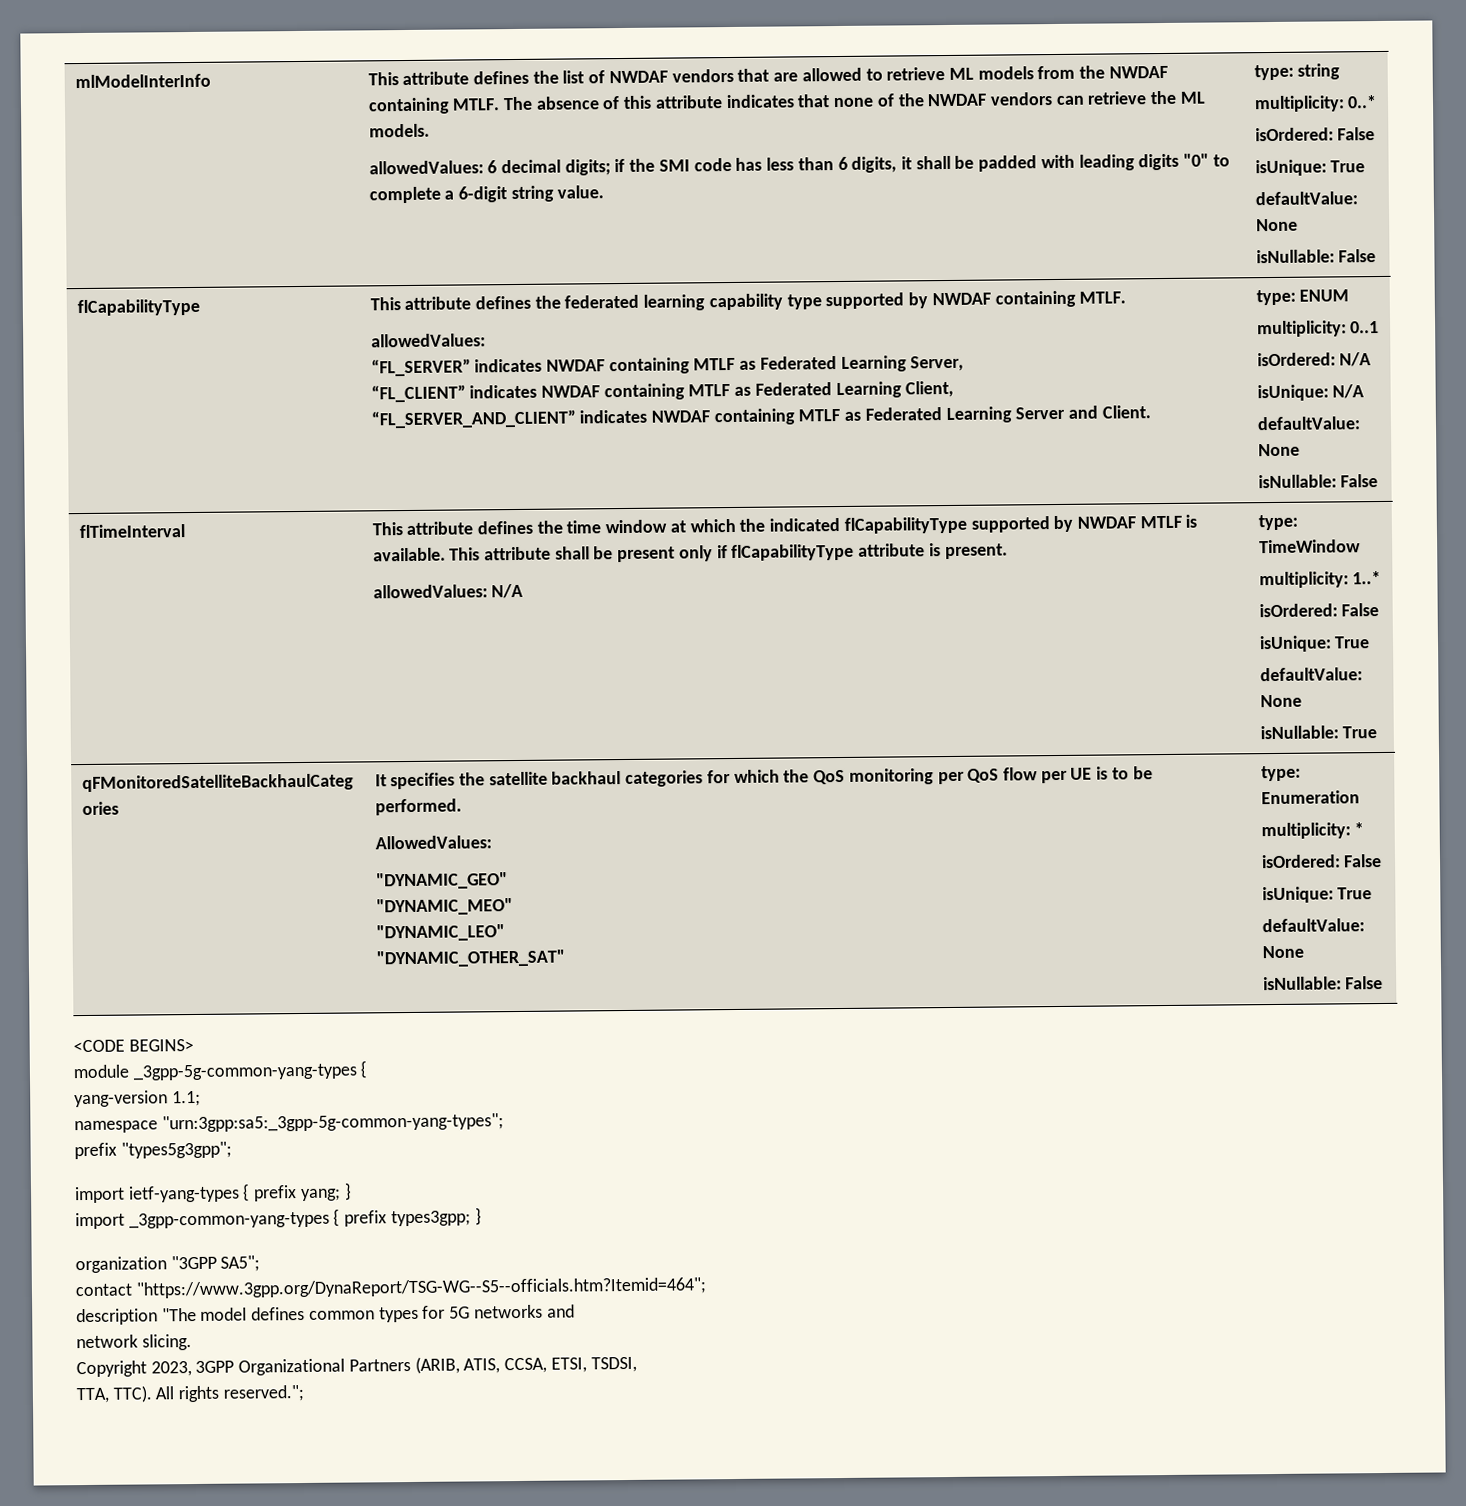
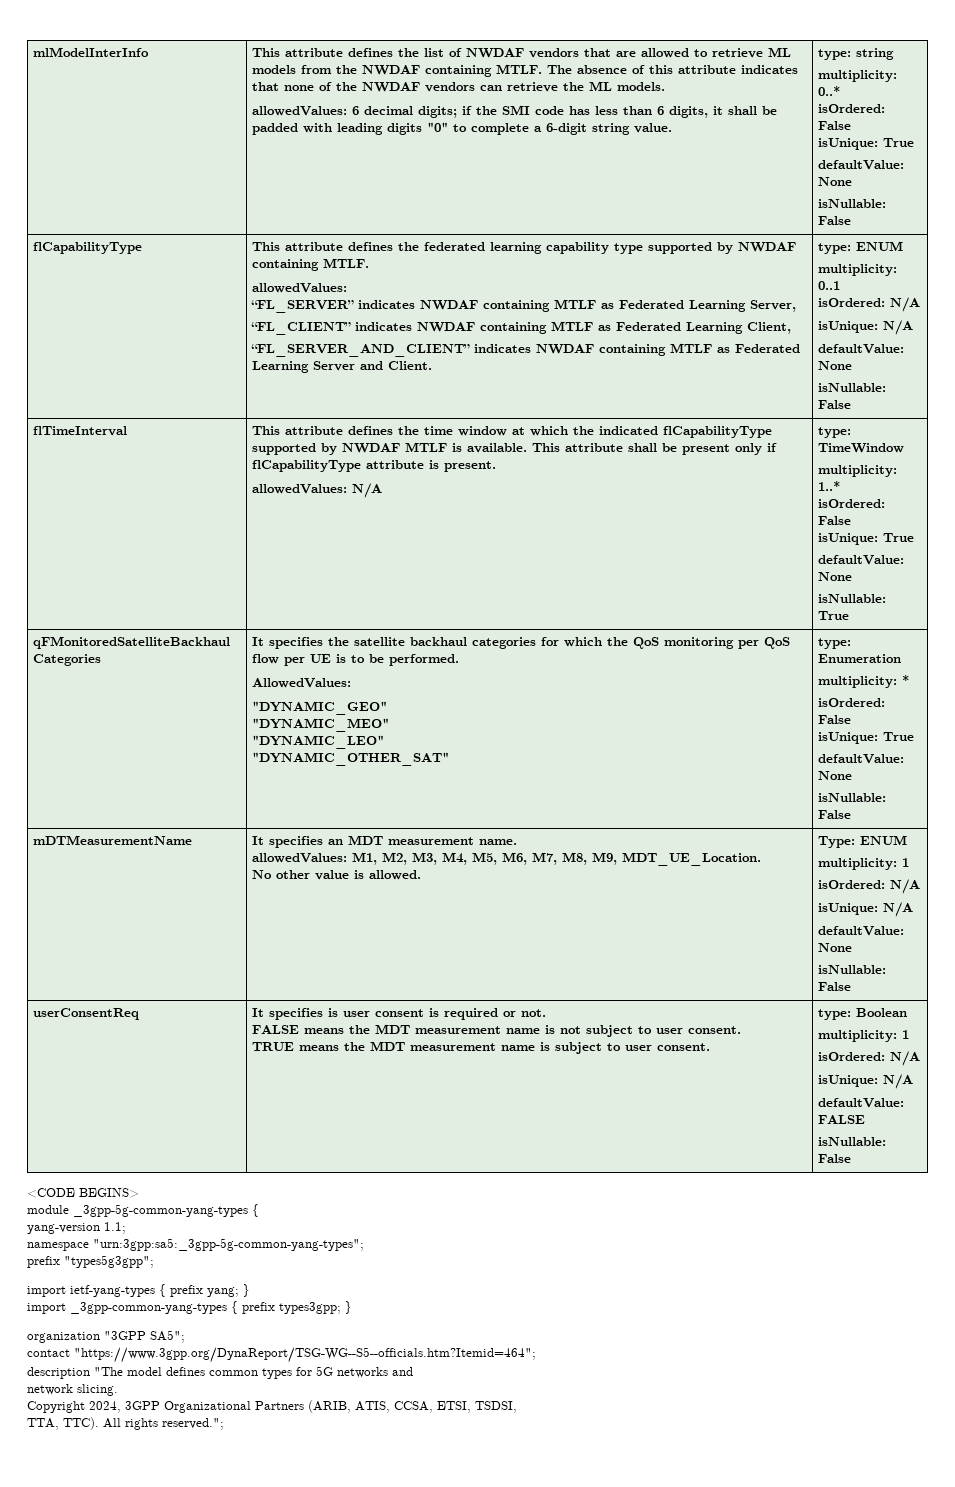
+ mDTMeasurementName | It specifies an MDT measurement name.
+ allowedValues: M1, M2, M3, M4, M5, M6, M7, M8, M9, MDT_UE_Location.
+ No other value is allowed. | Type: ENUM
+ multiplicity: 1
+ isOrdered: N/A
+ isUnique: N/A
+ defaultValue: None
+ isNullable: False
+ userConsentReq | It specifies is user consent is required or not.
+ FALSE means the MDT measurement name is not subject to user consent.
+ TRUE means the MDT measurement name is subject to user consent. | type: Boolean
+ multiplicity: 1
+ isOrdered: N/A
+ isUnique: N/A
+ defaultValue: FALSE
+ isNullable: False
- Copyright 2023, 3GPP Organizational Partners (ARIB, ATIS, CCSA, ETSI, TSDSI,
+ Copyright 2024, 3GPP Organizational Partners (ARIB, ATIS, CCSA, ETSI, TSDSI,

